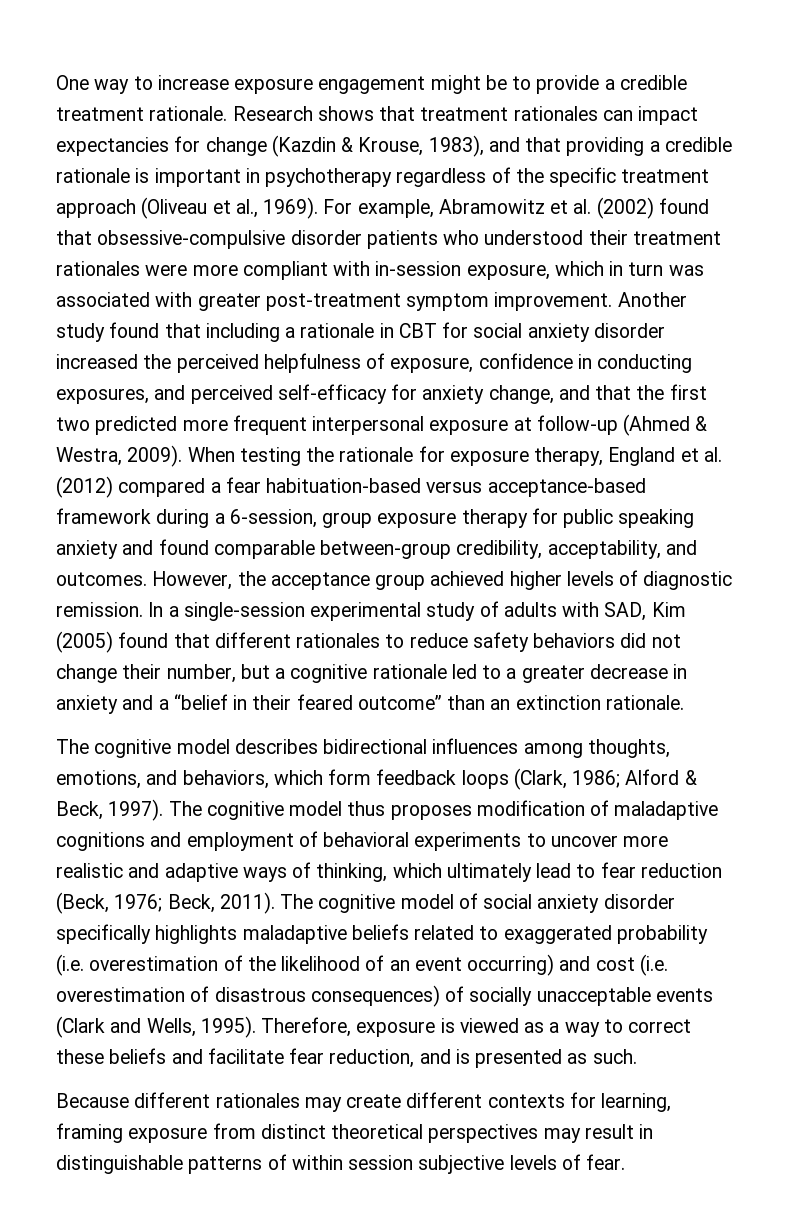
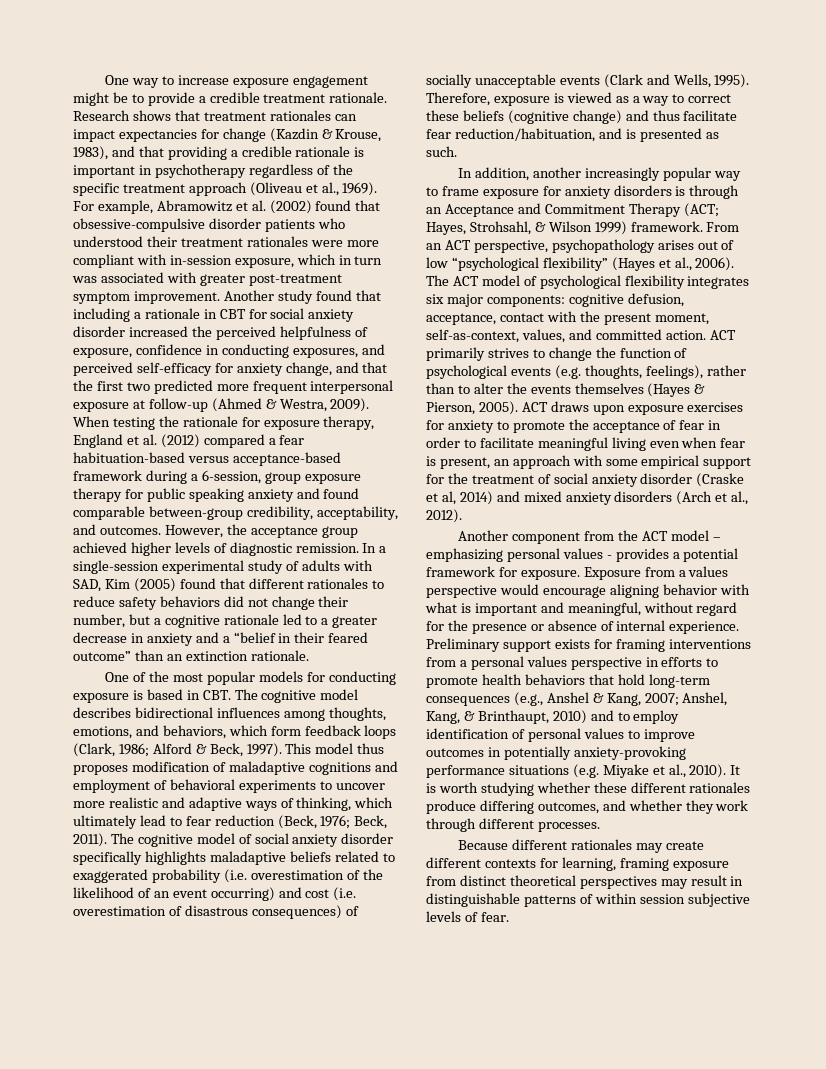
- The cognitive model describes bidirectional influences among thoughts, emotions, and behaviors, which form feedback loops (Clark, 1986; Alford & Beck, 1997).
+ One of the most popular models for conducting exposure is based in CBT. The cognitive model describes bidirectional influences among thoughts, emotions, and behaviors, which form feedback loops (Clark, 1986; Alford & Beck, 1997).
- The cognitive model thus proposes modification of maladaptive cognitions and employment of behavioral experiments to uncover more realistic and adaptive ways of thinking, which ultimately lead to fear reduction (Beck, 1976; Beck, 2011).
+ This model thus proposes modification of maladaptive cognitions and employment of behavioral experiments to uncover more realistic and adaptive ways of thinking, which ultimately lead to fear reduction (Beck, 1976; Beck, 2011).
- Therefore, exposure is viewed as a way to correct these beliefs and facilitate fear reduction, and is presented as such.
+ Therefore, exposure is viewed as a way to correct these beliefs (cognitive change) and thus facilitate fear reduction/habituation, and is presented as such.
+ In addition, another increasingly popular way to frame exposure for anxiety disorders is through an Acceptance and Commitment Therapy (ACT; Hayes, Strohsahl, & Wilson 1999) framework. From an ACT perspective, psychopathology arises out of low “psychological flexibility” (Hayes et al., 2006). The ACT model of psychological flexibility integrates six major components: cognitive defusion, acceptance, contact with the present moment, self-as-context, values, and committed action. ACT primarily strives to change the function of psychological events (e.g. thoughts, feelings), rather than to alter the events themselves (Hayes & Pierson, 2005). ACT draws upon exposure exercises for anxiety to promote the acceptance of fear in order to facilitate meaningful living even when fear is present, an approach with some empirical support for the treatment of social anxiety disorder (Craske et al, 2014) and mixed anxiety disorders (Arch et al., 2012).
+ Another component from the ACT model – emphasizing personal values - provides a potential framework for exposure. Exposure from a values perspective would encourage aligning behavior with what is important and meaningful, without regard for the presence or absence of internal experience. Preliminary support exists for framing interventions from a personal values perspective in efforts to promote health behaviors that hold long-term consequences (e.g., Anshel & Kang, 2007; Anshel, Kang, & Brinthaupt, 2010) and to employ identification of personal values to improve outcomes in potentially anxiety-provoking performance situations (e.g. Miyake et al., 2010). It is worth studying whether these different rationales produce differing outcomes, and whether they work through different processes.

